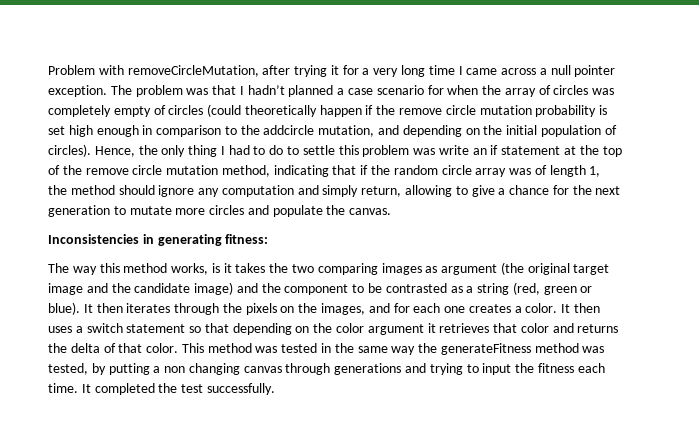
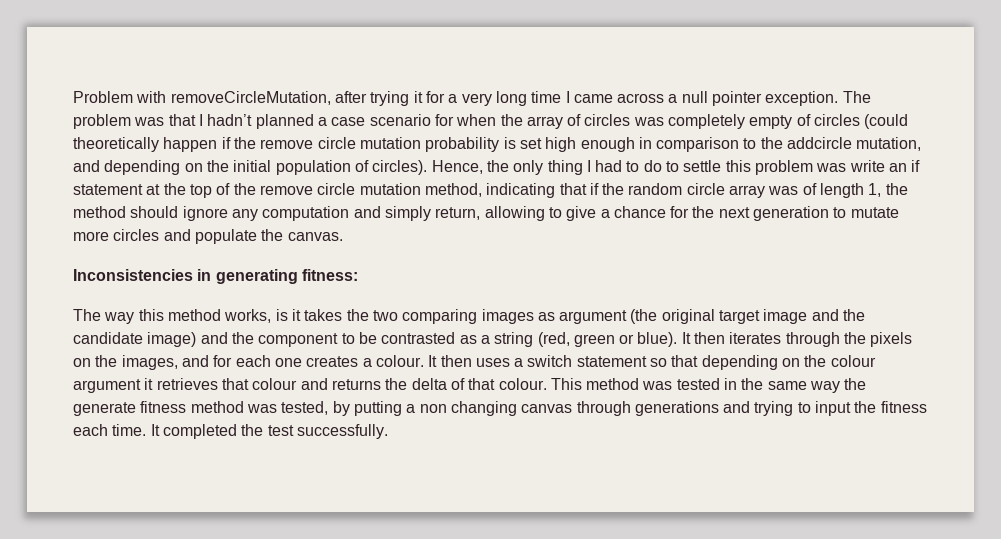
- It then iterates through the pixels on the images, and for each one creates a color.
+ It then iterates through the pixels on the images, and for each one creates a colour.
- It then uses a switch statement so that depending on the color argument it retrieves that color and returns the delta of that color.
+ It then uses a switch statement so that depending on the colour argument it retrieves that colour and returns the delta of that colour.
- This method was tested in the same way the generateFitness method was tested, by putting a non changing canvas through generations and trying to input the fitness each time.
+ This method was tested in the same way the generate fitness method was tested, by putting a non changing canvas through generations and trying to input the fitness each time.

